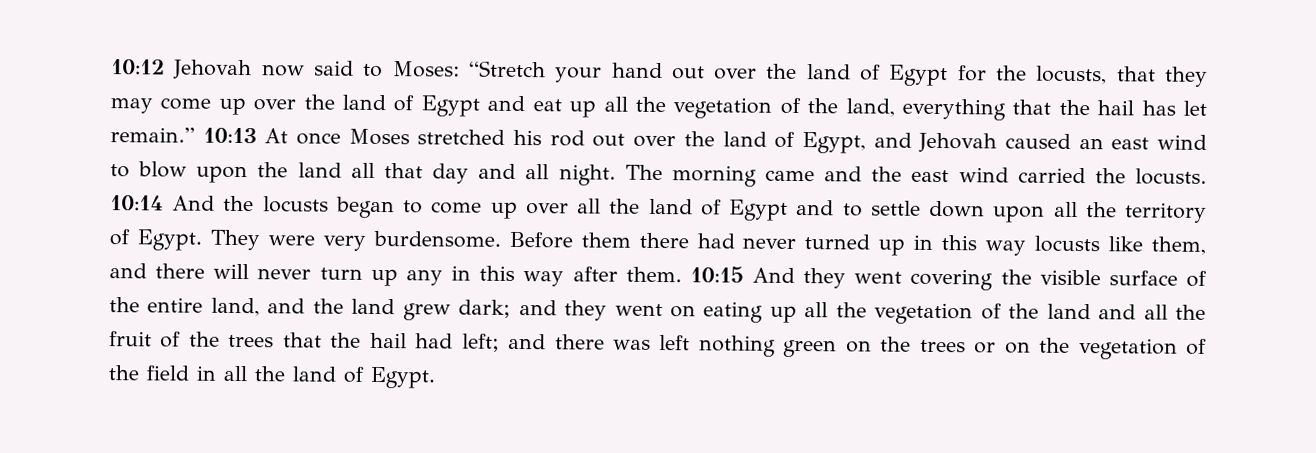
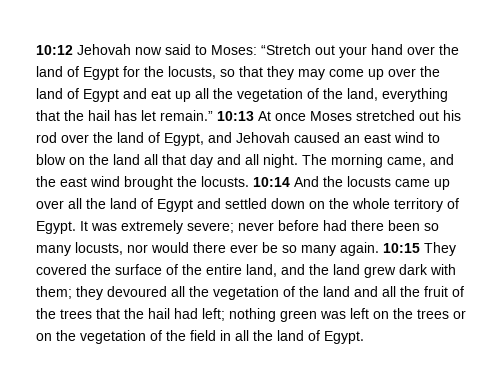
- 10:12 Jehovah now said to Moses: “Stretch your hand out over the land of Egypt for the locusts, that they may come up over the land of Egypt and eat up all the vegetation of the land, everything that the hail has let remain.”
+ 10:12 Jehovah now said to Moses: “Stretch out your hand over the land of Egypt for the locusts, so that they may come up over the land of Egypt and eat up all the vegetation of the land, everything that the hail has let remain.”
- 10:13 At once Moses stretched his rod out over the land of Egypt, and Jehovah caused an east wind to blow upon the land all that day and all night.
+ 10:13 At once Moses stretched out his rod over the land of Egypt, and Jehovah caused an east wind to blow on the land all that day and all night.
- The morning came and the east wind carried the locusts.
+ The morning came, and the east wind brought the locusts.
- 10:14 And the locusts began to come up over all the land of Egypt and to settle down upon all the territory of Egypt. They were very burdensome. Before them there had never turned up in this way locusts like them, and there will never turn up any in this way after them. 10:15 And they went covering the visible surface of the entire land, and the land grew dark; and they went on eating up all the vegetation of the land and all the fruit of the trees that the hail had left; and there was left nothing green on the trees or on the vegetation of the field in all the land of Egypt.
+ 10:14 And the locusts came up over all the land of Egypt and settled down on the whole territory of Egypt. It was extremely severe; never before had there been so many locusts, nor would there ever be so many again. 10:15 They covered the surface of the entire land, and the land grew dark with them; they devoured all the vegetation of the land and all the fruit of the trees that the hail had left; nothing green was left on the trees or on the vegetation of the field in all the land of Egypt.

